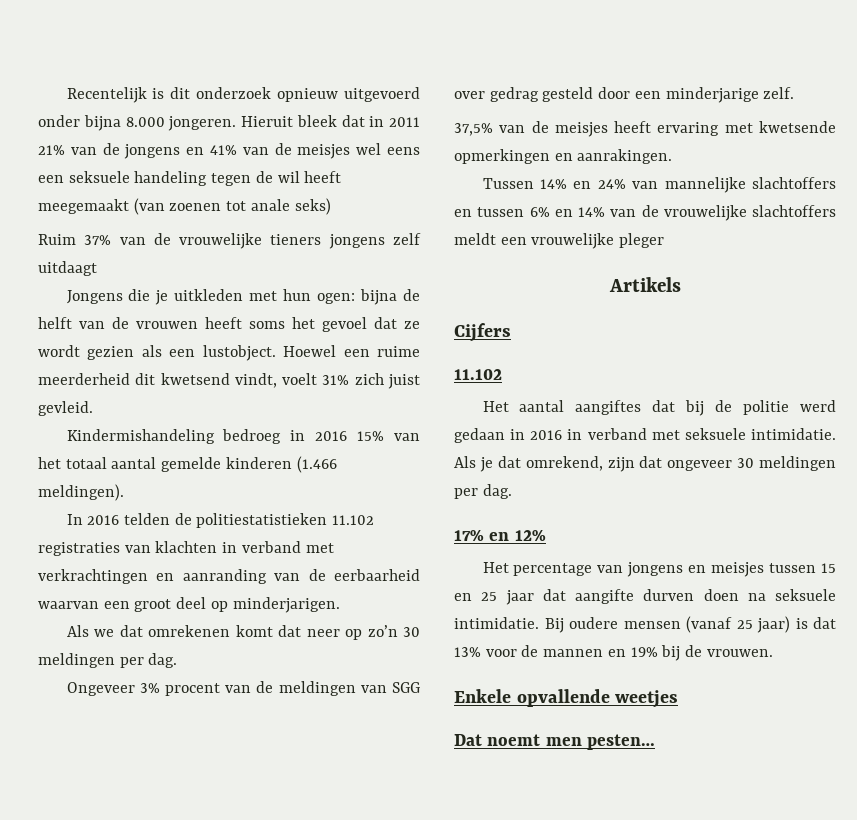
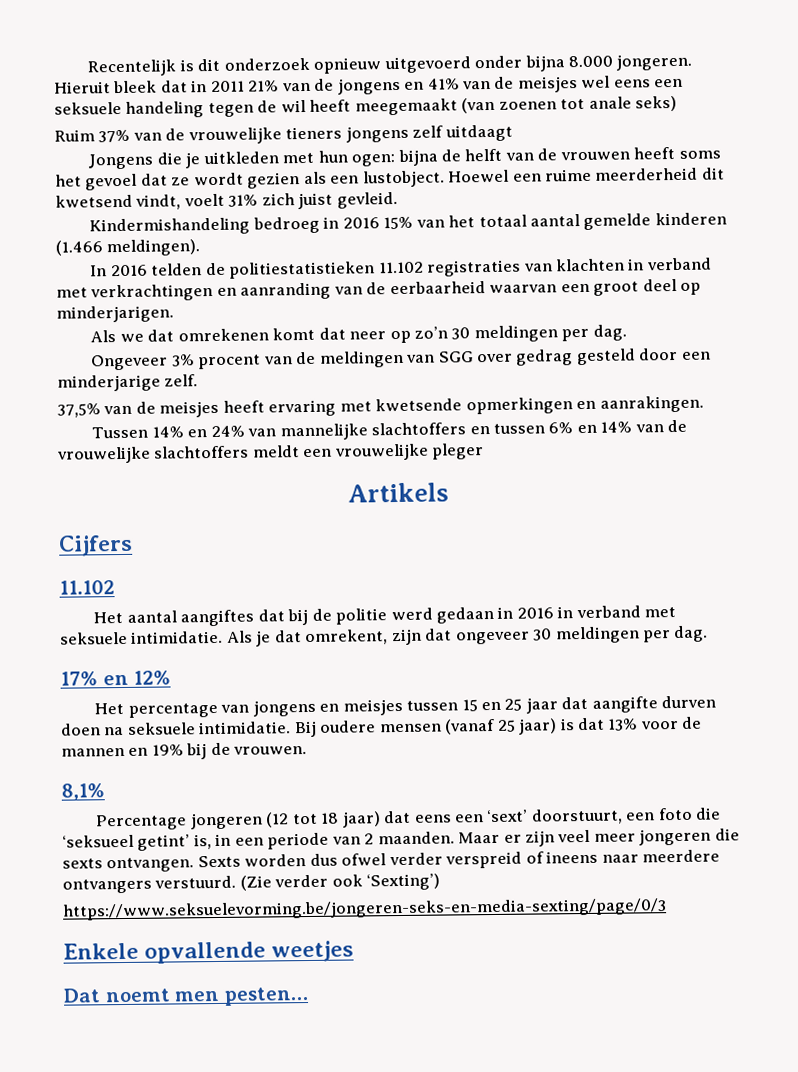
- Als je dat omrekend, zijn dat ongeveer 30 meldingen per dag.
+ Als je dat omrekent, zijn dat ongeveer 30 meldingen per dag.
+ 8,1%
+ Percentage jongeren (12 tot 18 jaar) dat eens een ‘sext’ doorstuurt, een foto die ‘seksueel getint’ is, in een periode van 2 maanden. Maar er zijn veel meer jongeren die sexts ontvangen. Sexts worden dus ofwel verder verspreid of ineens naar meerdere ontvangers verstuurd. (Zie verder ook ‘Sexting’)
+ https://www.seksuelevorming.be/jongeren-seks-en-media-sexting/page/0/3

